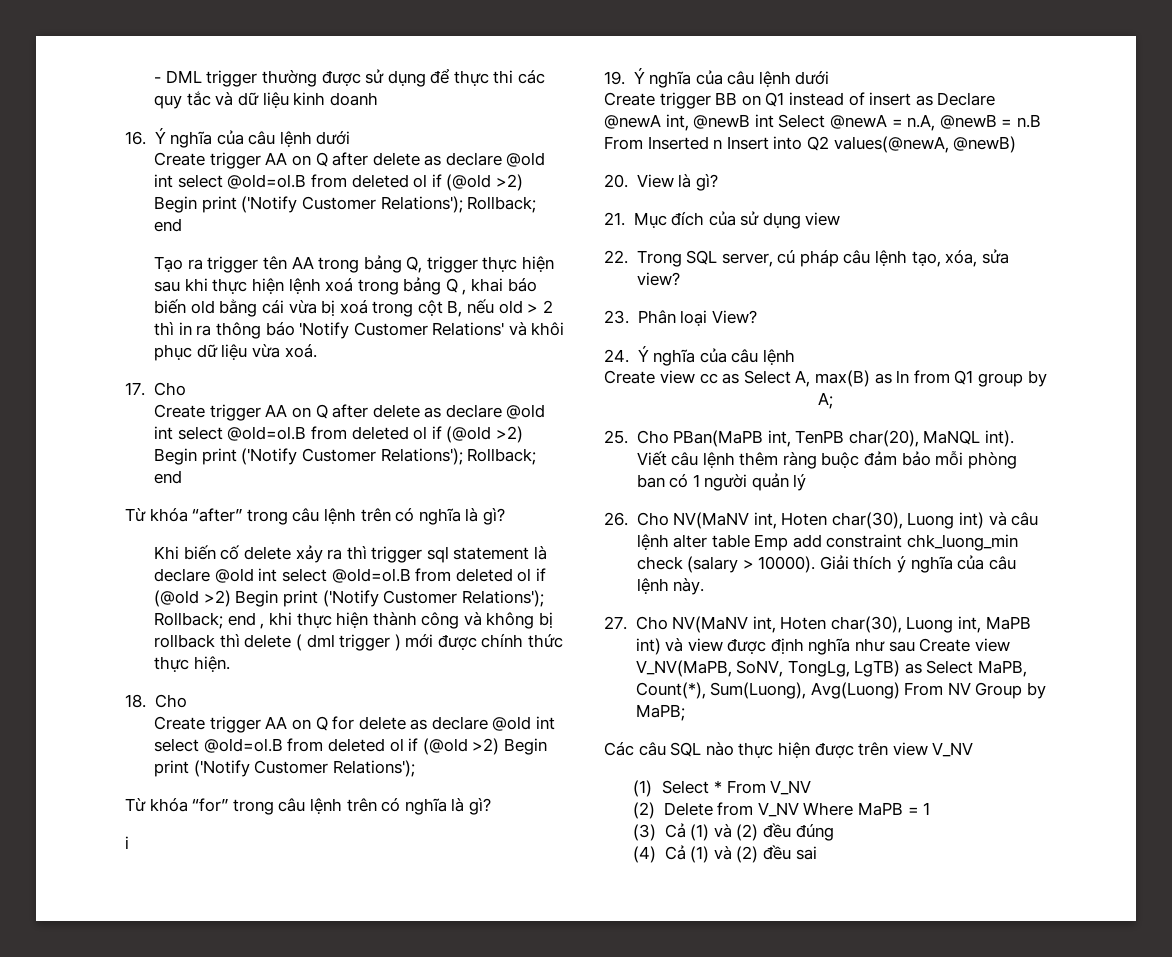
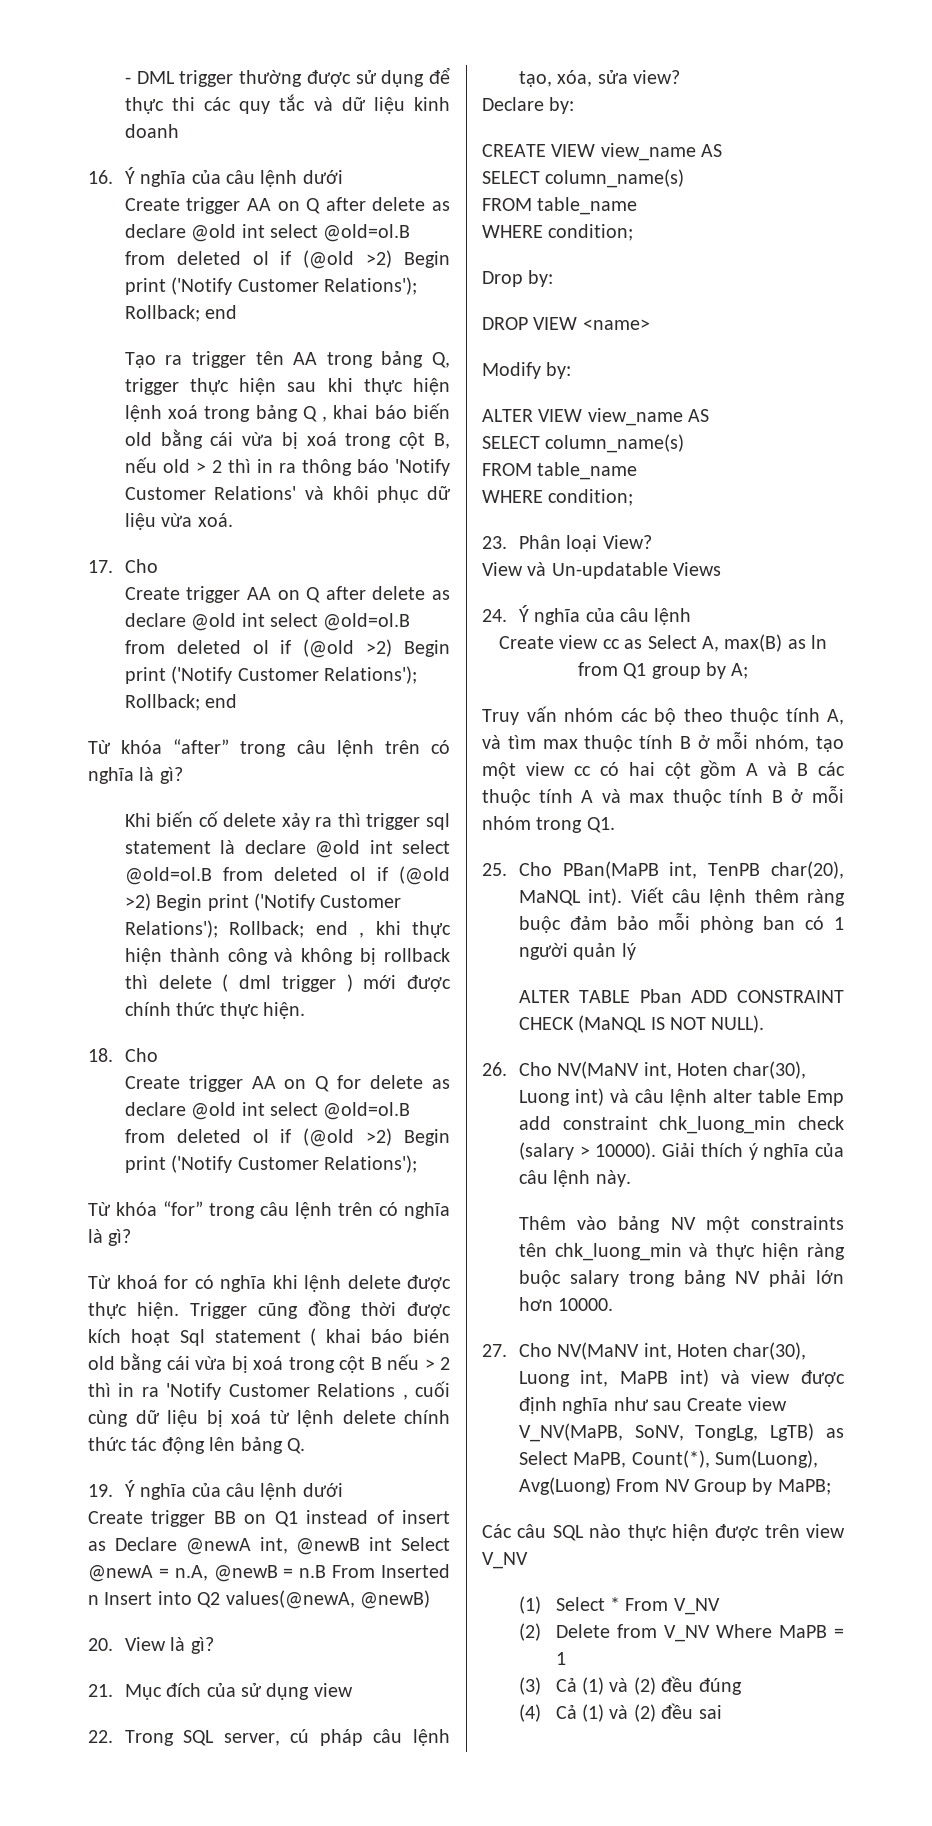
- i
+ Từ khoá for có nghĩa khi lệnh delete được thực hiện. Trigger cũng đồng thời được kích hoạt Sql statement ( khai báo bién old bằng cái vừa bị xoá trong cột B nếu > 2 thì in ra 'Notify Customer Relations , cuối cùng dữ liệu bị xoá từ lệnh delete chính thức tác động lên bảng Q.
+ Declare by:
+ CREATE VIEW view_name AS
+ SELECT column_name(s)
+ FROM table_name
+ WHERE condition;
+ Drop by:
+ DROP VIEW <name>
+ Modify by:
+ ALTER VIEW view_name AS
+ SELECT column_name(s)
+ FROM table_name
+ WHERE condition;
+ View và Un-updatable Views
+ Truy vấn nhóm các bộ theo thuộc tính A, và tìm max thuộc tính B ở mỗi nhóm, tạo một view cc có hai cột gồm A và B các thuộc tính A và max thuộc tính B ở mỗi nhóm trong Q1.
+ ALTER TABLE Pban ADD CONSTRAINT CHECK (MaNQL IS NOT NULL).
+ Thêm vào bảng NV một constraints tên chk_luong_min và thực hiện ràng buộc salary trong bảng NV phải lớn hơn 10000.

